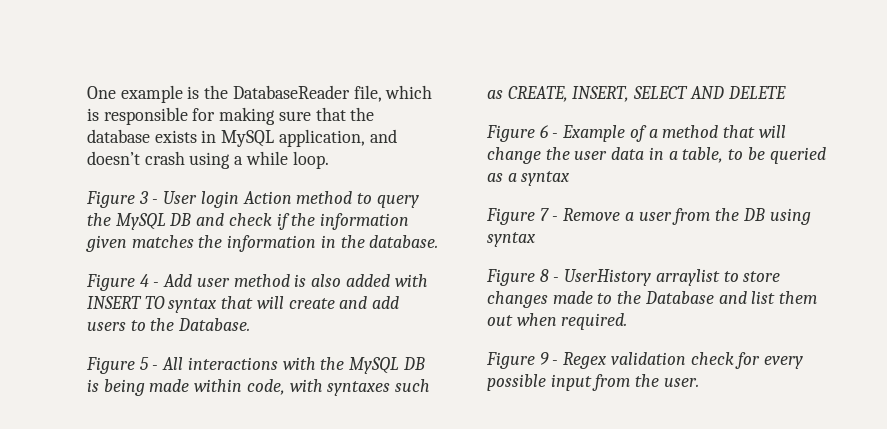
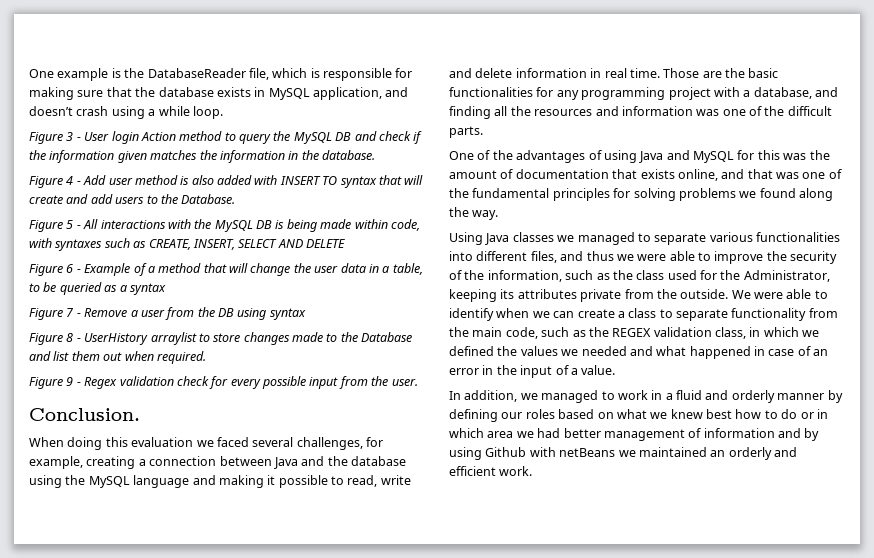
+ Conclusion.
+ When doing this evaluation we faced several challenges, for example, creating a connection between Java and the database using the MySQL language and making it possible to read, write and delete information in real time. Those are the basic functionalities for any programming project with a database, and finding all the resources and information was one of the difficult parts.
+ One of the advantages of using Java and MySQL for this was the amount of documentation that exists online, and that was one of the fundamental principles for solving problems we found along the way.
+ Using Java classes we managed to separate various functionalities into different files, and thus we were able to improve the security of the information, such as the class used for the Administrator, keeping its attributes private from the outside. We were able to identify when we can create a class to separate functionality from the main code, such as the REGEX validation class, in which we defined the values we needed and what happened in case of an error in the input of a value.
+ In addition, we managed to work in a fluid and orderly manner by defining our roles based on what we knew best how to do or in which area we had better management of information and by using Github with netBeans we maintained an orderly and efficient work.

